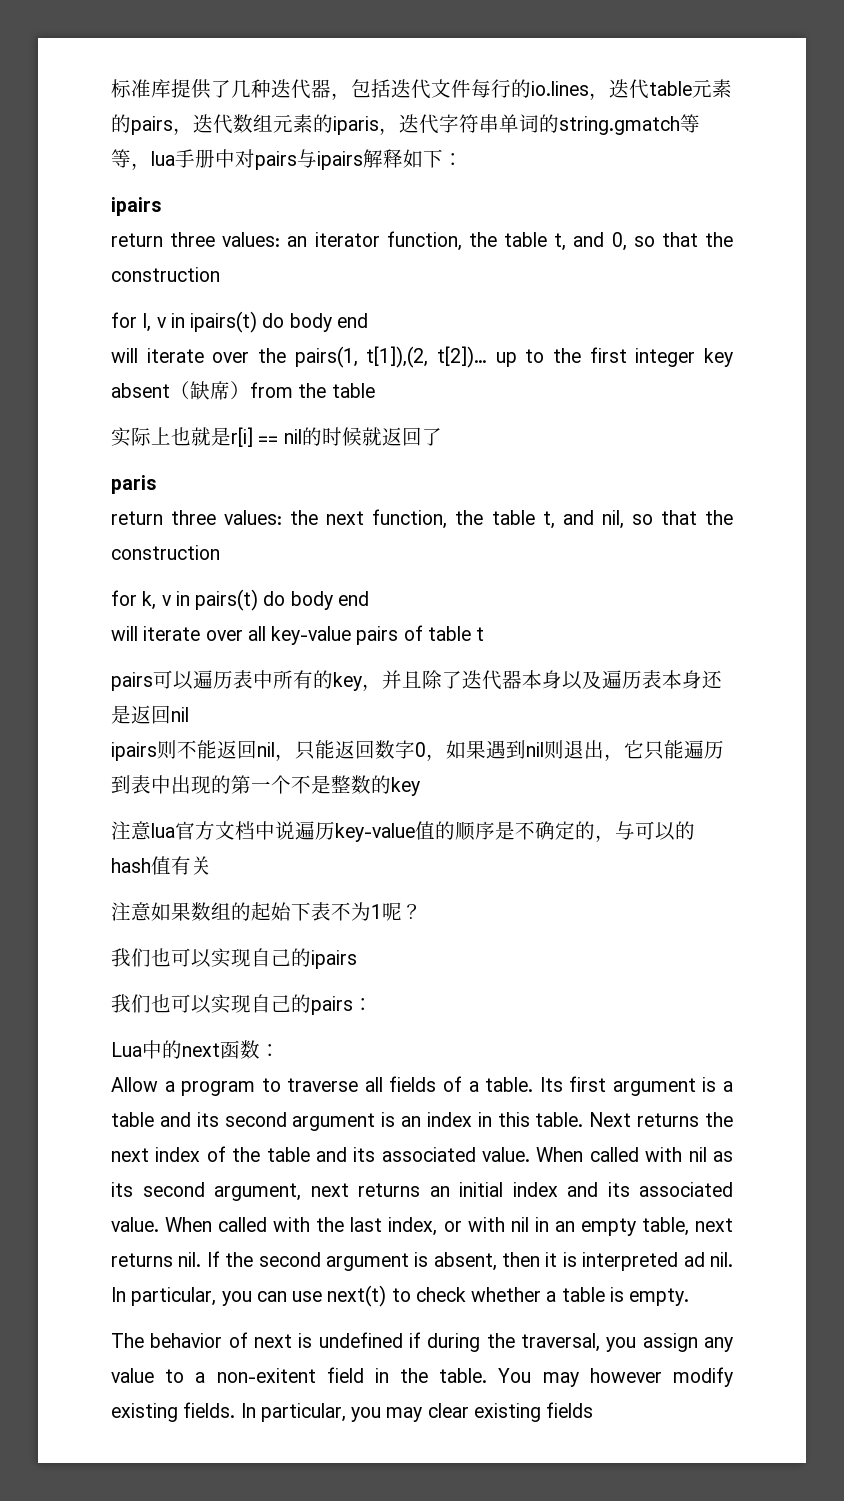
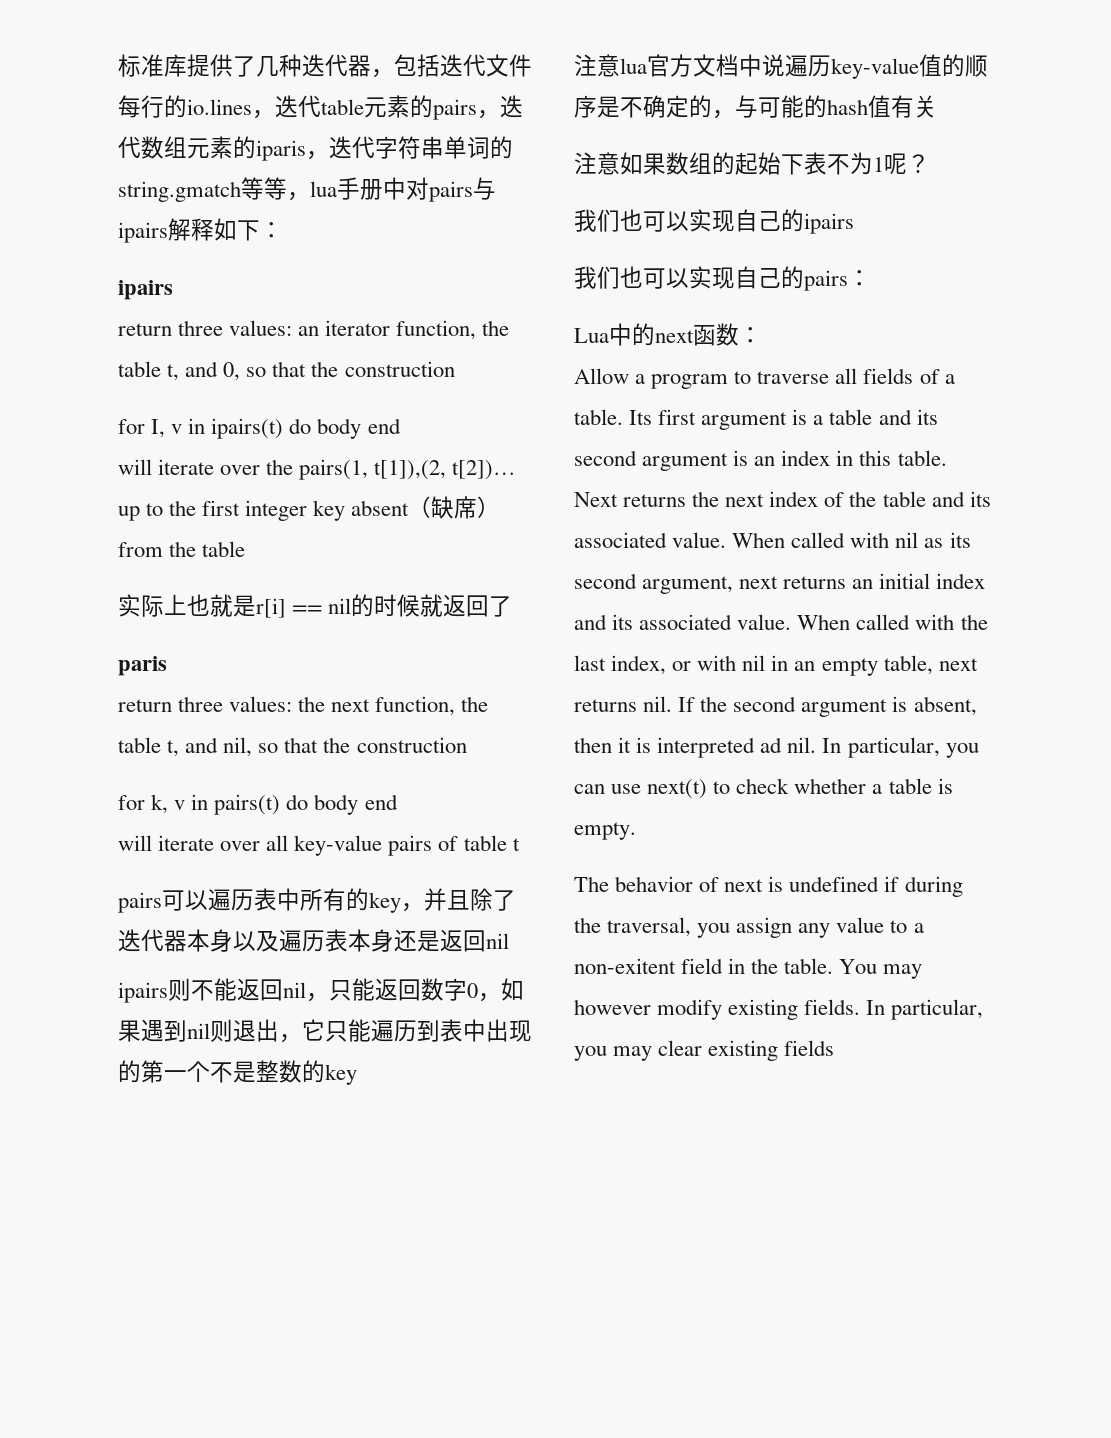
- 注意lua官方文档中说遍历key-value值的顺序是不确定的，与可以的hash值有关
+ 注意lua官方文档中说遍历key-value值的顺序是不确定的，与可能的hash值有关

